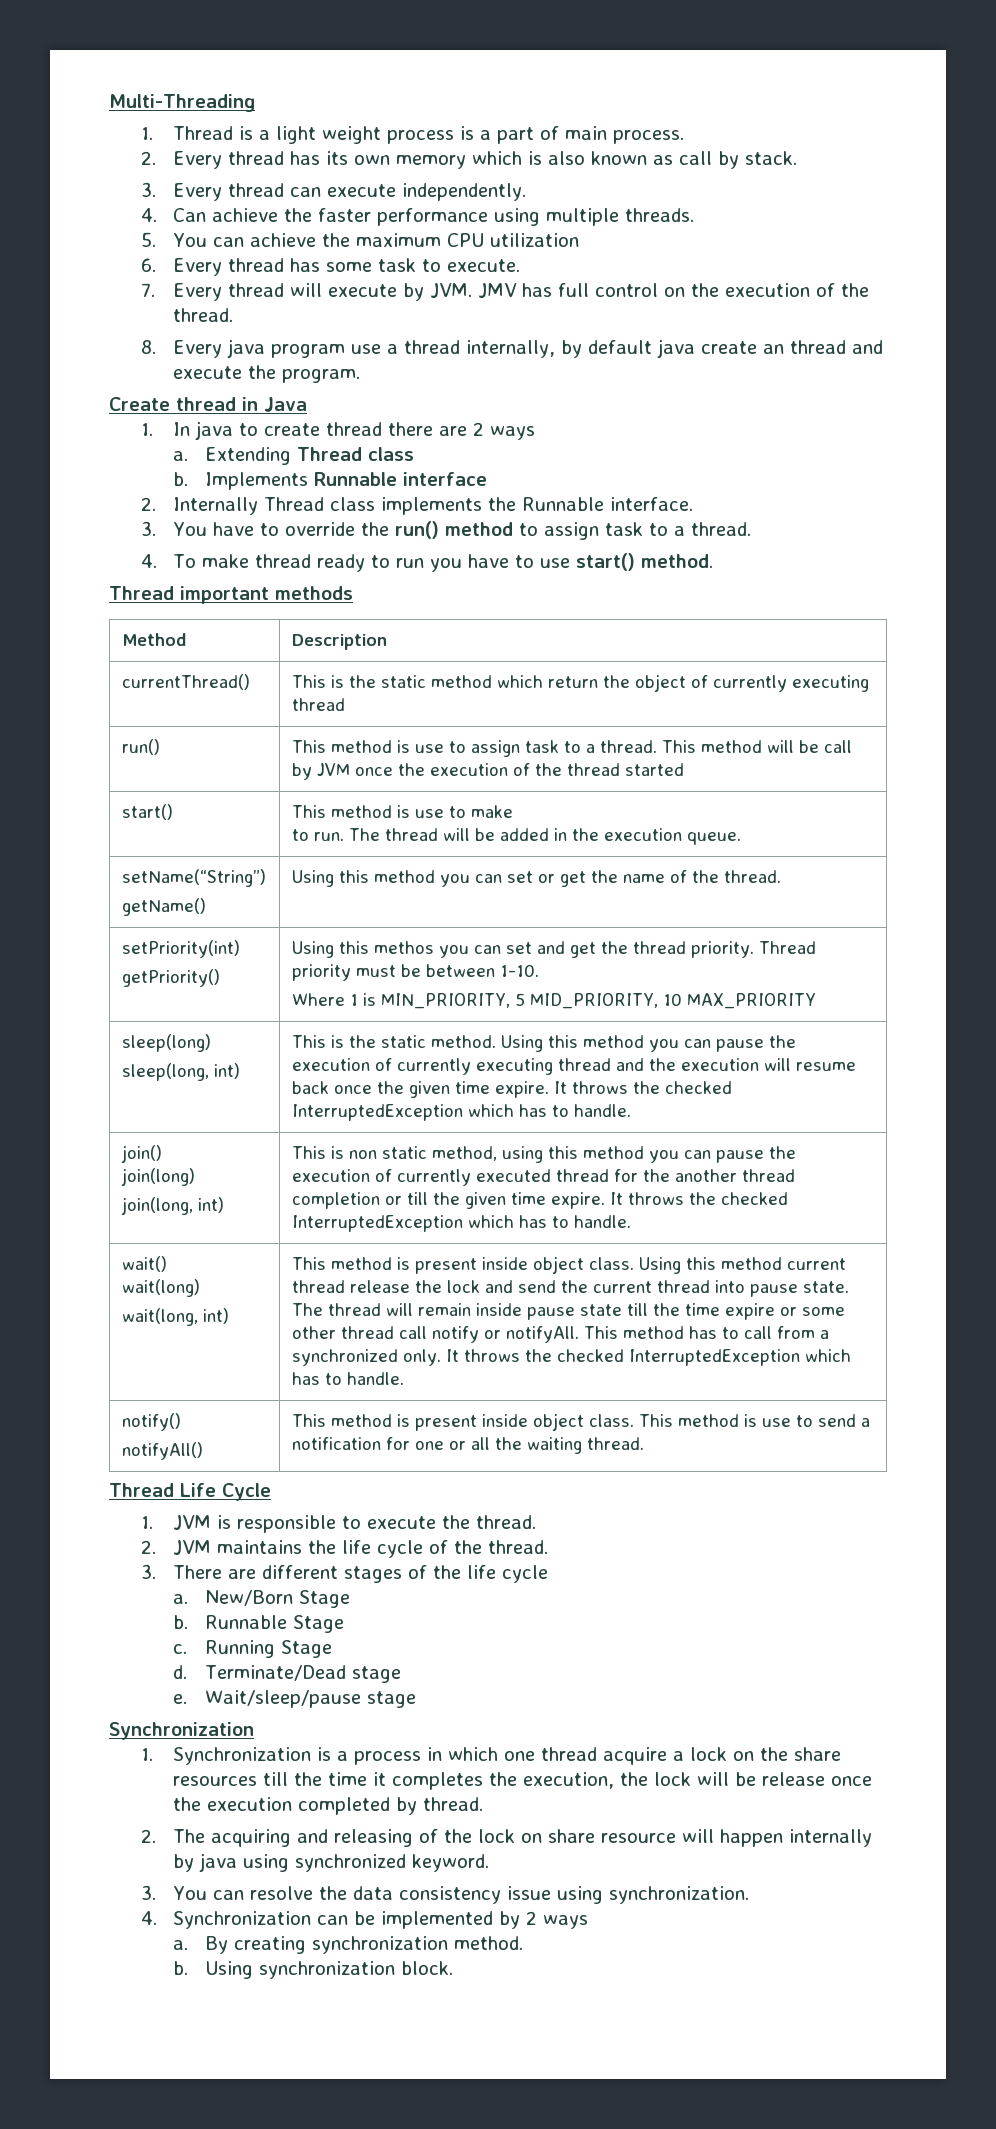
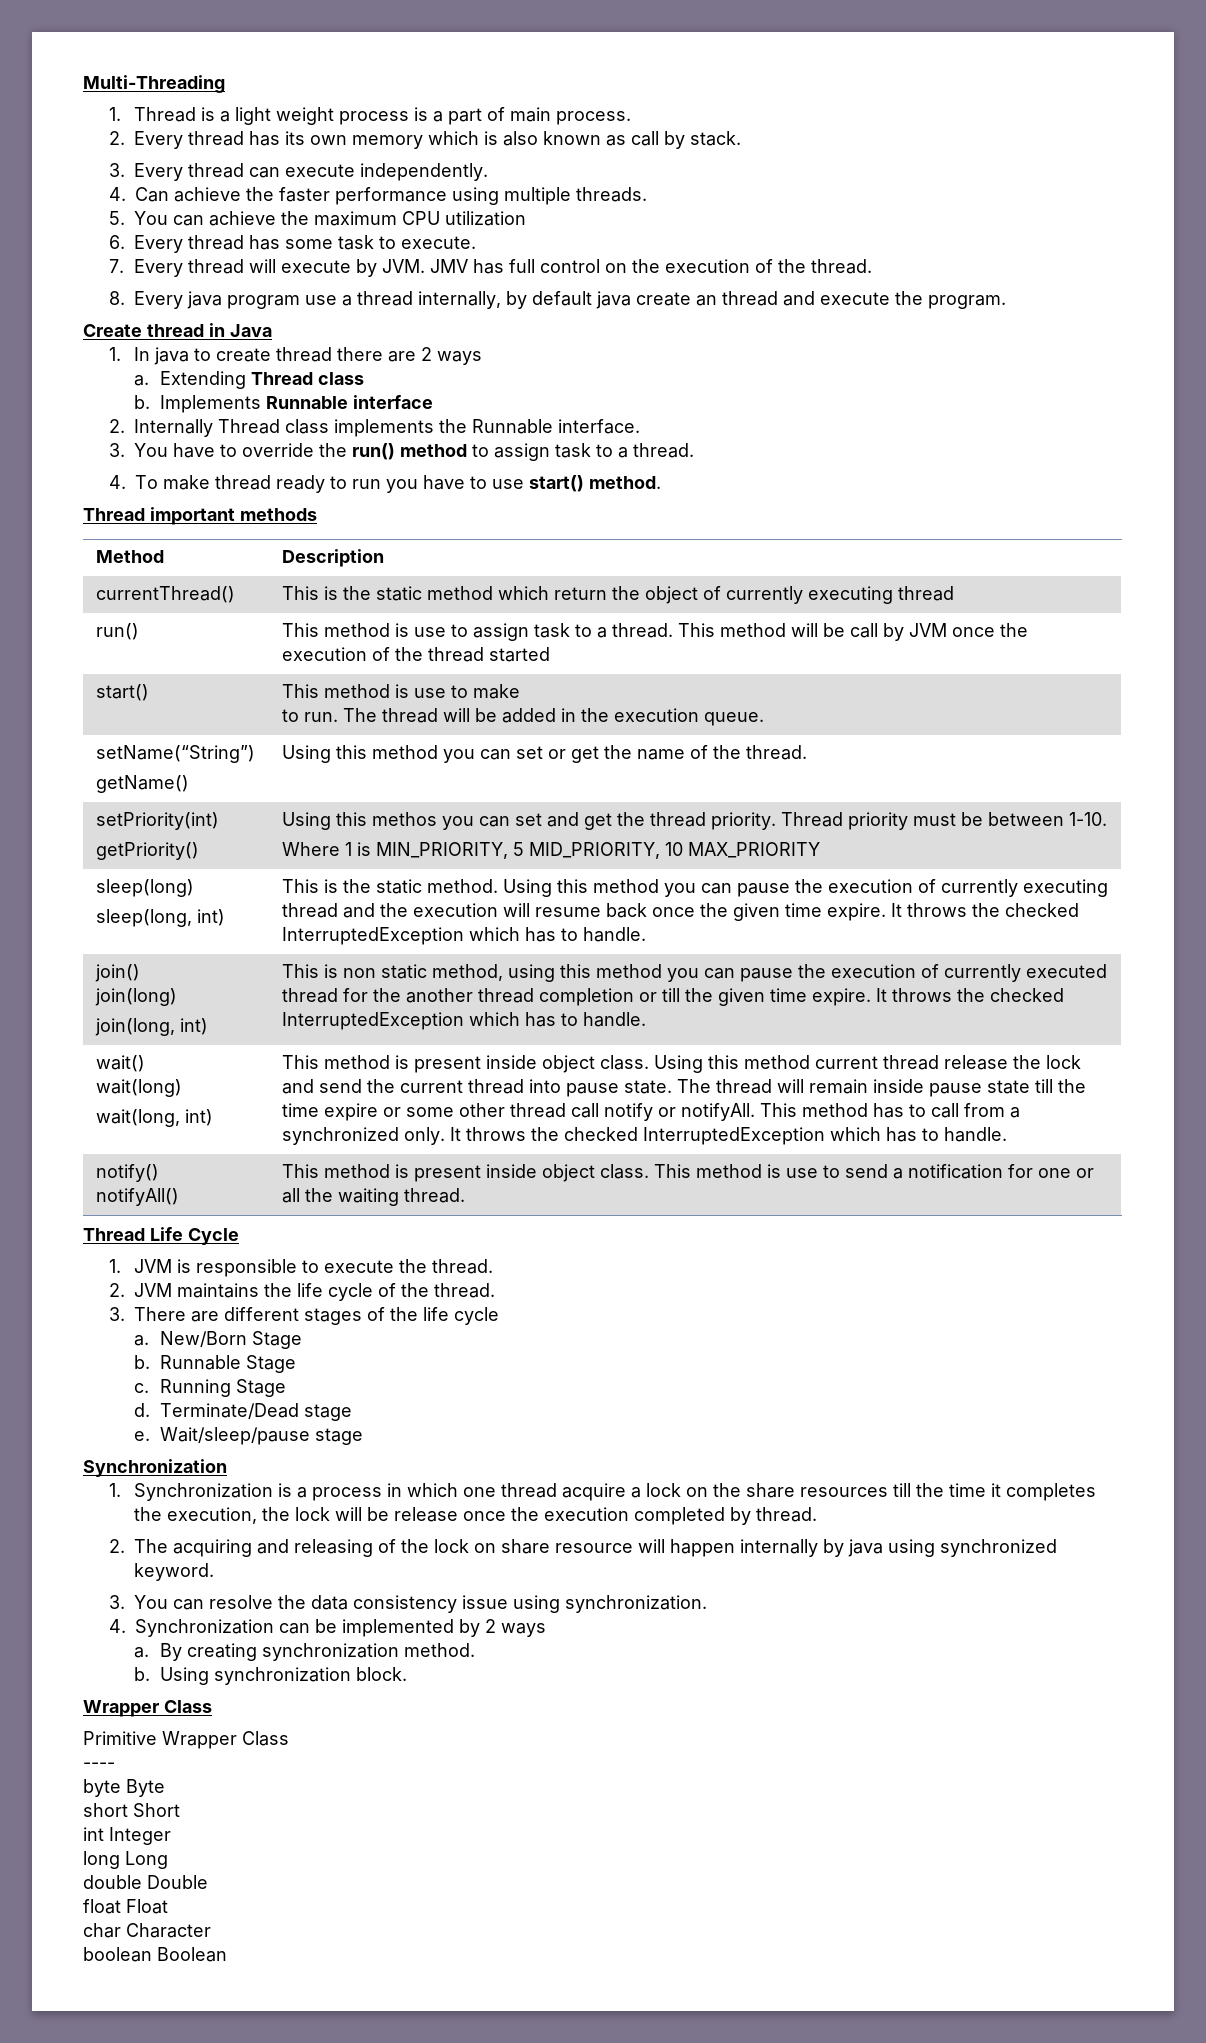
  Using synchronization block.
+ Wrapper Class
+ Primitive Wrapper Class
+ ----
+ byte Byte
+ short Short
+ int Integer
+ long Long
+ double Double
+ float Float
+ char Character
+ boolean Boolean

